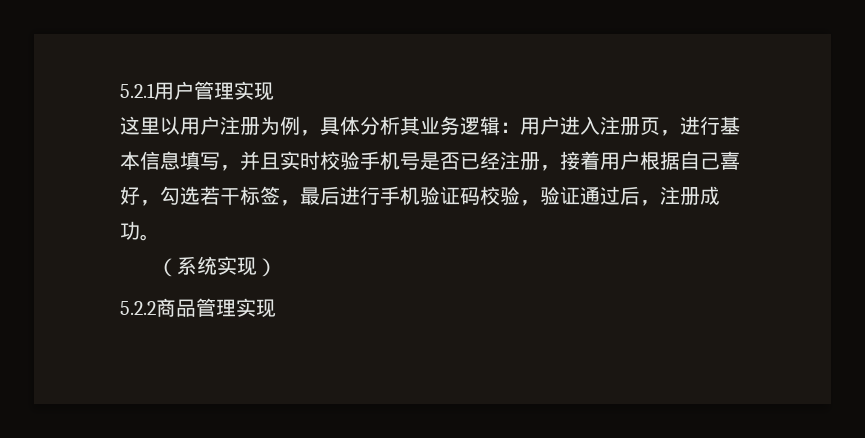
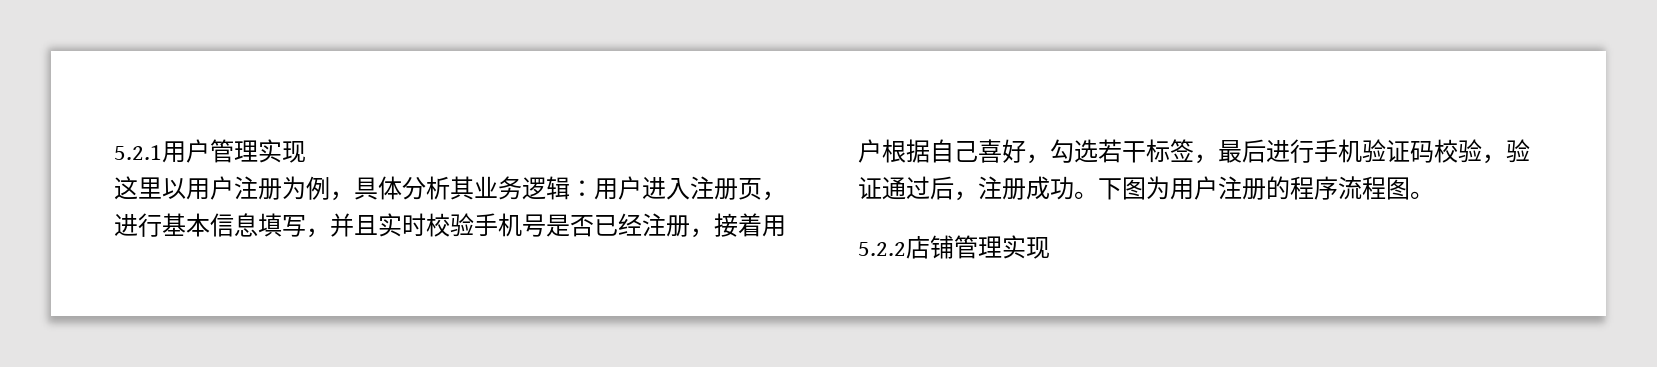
- 这里以用户注册为例，具体分析其业务逻辑：用户进入注册页，进行基本信息填写，并且实时校验手机号是否已经注册，接着用户根据自己喜好，勾选若干标签，最后进行手机验证码校验，验证通过后，注册成功。
- （系统实现）
+ 这里以用户注册为例，具体分析其业务逻辑：用户进入注册页，进行基本信息填写，并且实时校验手机号是否已经注册，接着用户根据自己喜好，勾选若干标签，最后进行手机验证码校验，验证通过后，注册成功。下图为用户注册的程序流程图。
- 5.2.2商品管理实现
+ 5.2.2店铺管理实现

